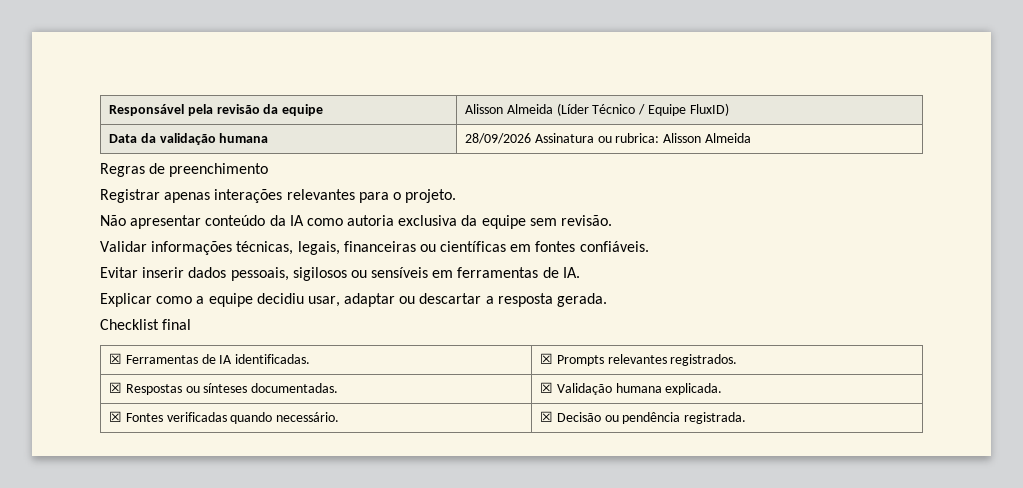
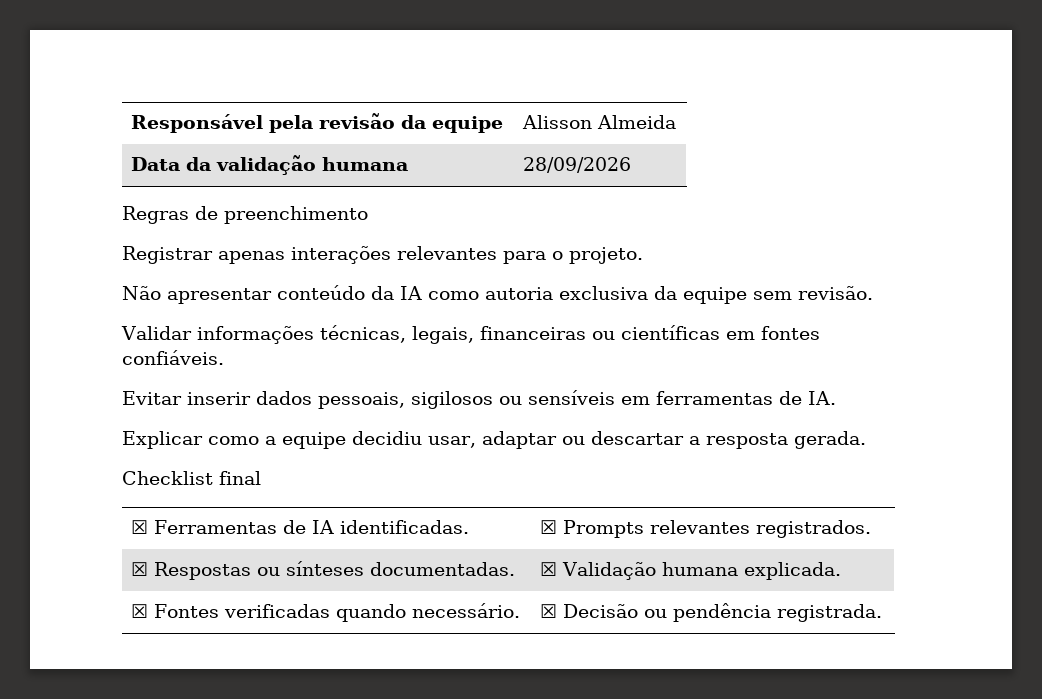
- Responsável pela revisão da equipe | Alisson Almeida (Líder Técnico / Equipe FluxID)
+ Responsável pela revisão da equipe | Alisson Almeida
- Data da validação humana | 28/09/2026 Assinatura ou rubrica: Alisson Almeida
+ Data da validação humana | 28/09/2026

